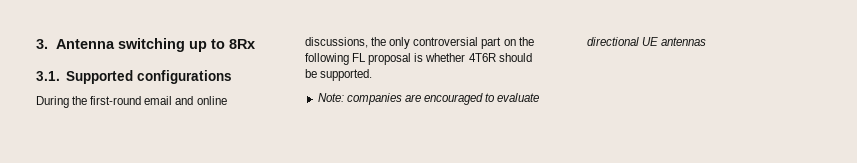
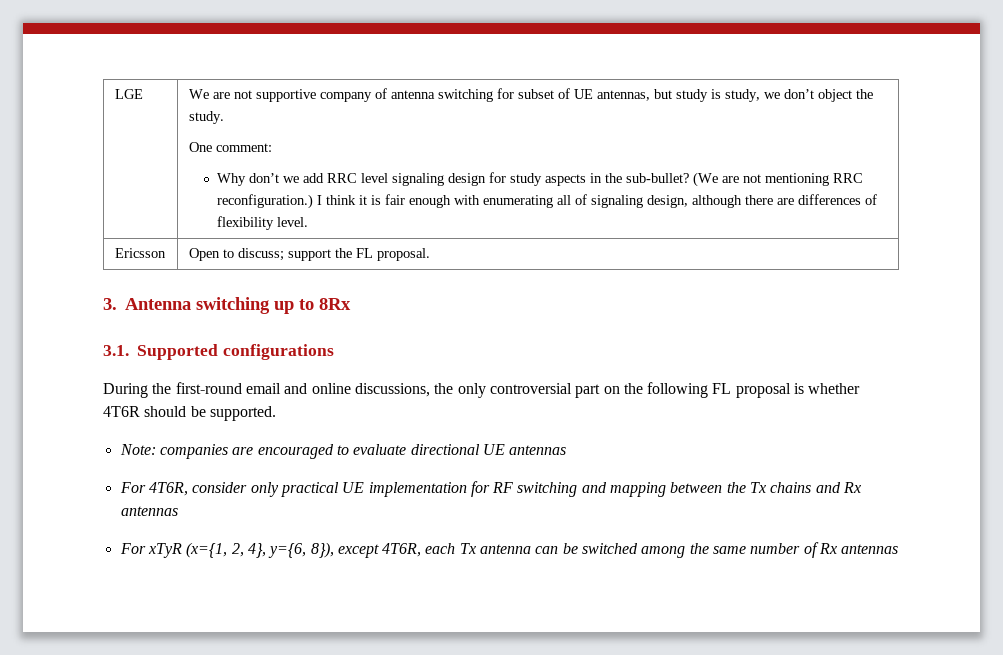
+ LGE | We are not supportive company of antenna switching for subset of UE antennas, but study is study, we don’t object the study.
+ One comment:
+ Why don’t we add RRC level signaling design for study aspects in the sub-bullet? (We are not mentioning RRC reconfiguration.) I think it is fair enough with enumerating all of signaling design, although there are differences of flexibility level.
+ Ericsson | Open to discuss; support the FL proposal.
+ For 4T6R, consider only practical UE implementation for RF switching and mapping between the Tx chains and Rx antennas
+ For xTyR (x={1, 2, 4}, y={6, 8}), except 4T6R, each Tx antenna can be switched among the same number of Rx antennas

